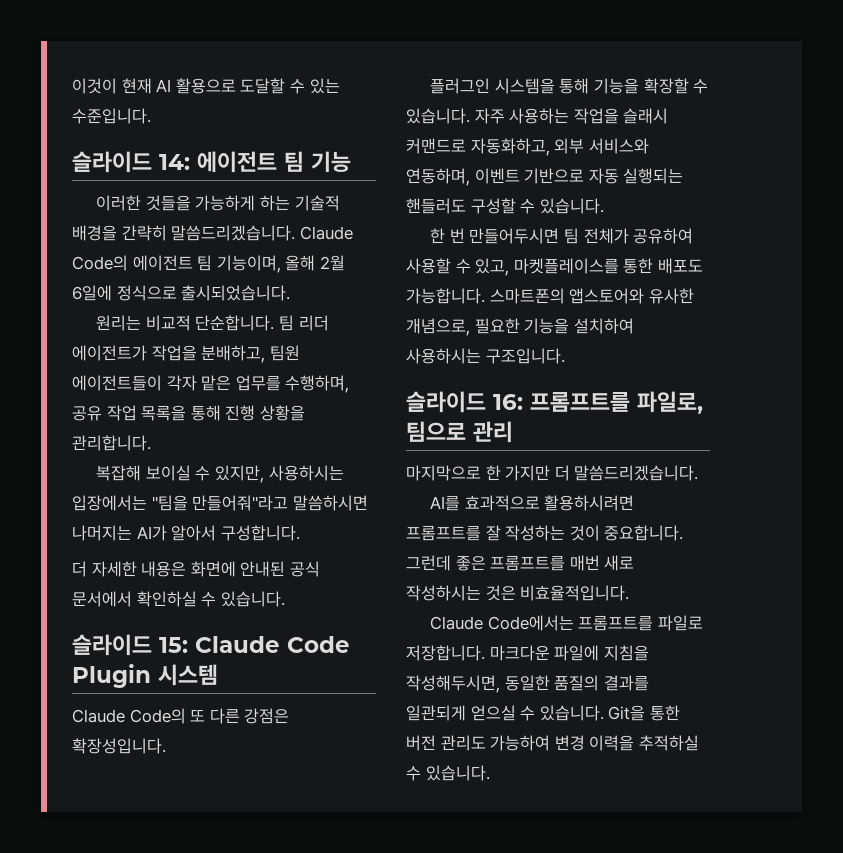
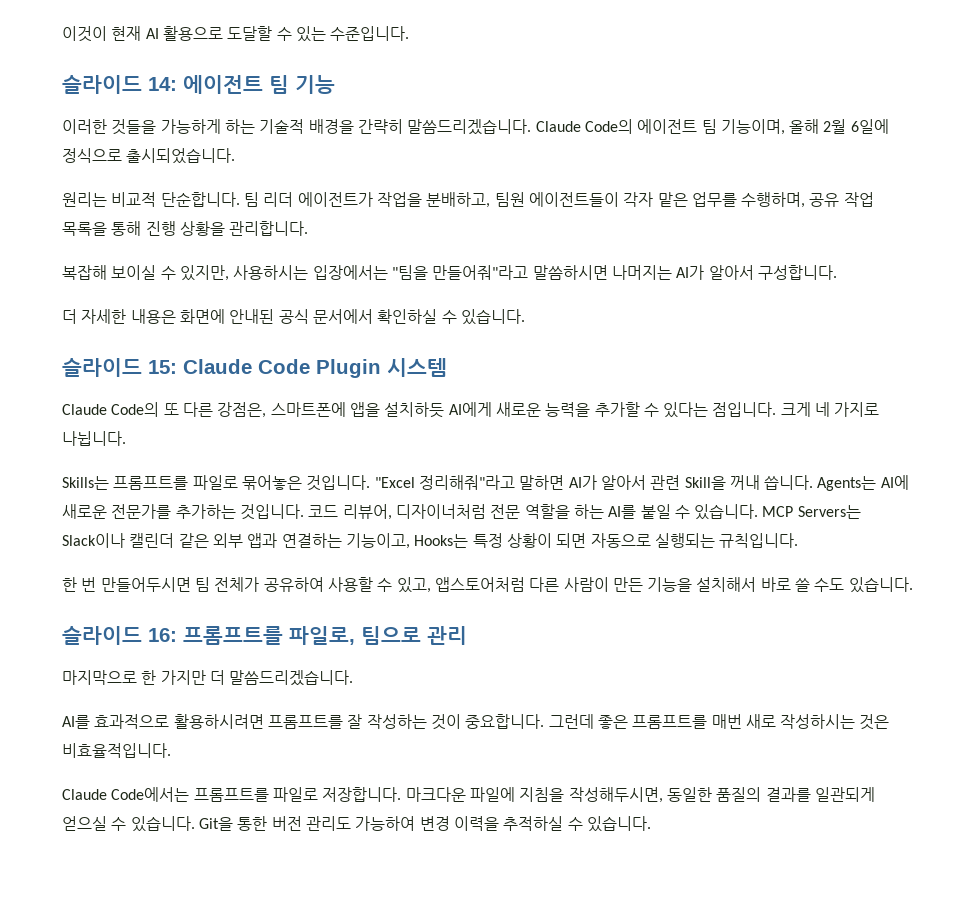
- Claude Code의 또 다른 강점은 확장성입니다.
- 플러그인 시스템을 통해 기능을 확장할 수 있습니다. 자주 사용하는 작업을 슬래시 커맨드로 자동화하고, 외부 서비스와 연동하며, 이벤트 기반으로 자동 실행되는 핸들러도 구성할 수 있습니다.
+ Claude Code의 또 다른 강점은, 스마트폰에 앱을 설치하듯 AI에게 새로운 능력을 추가할 수 있다는 점입니다. 크게 네 가지로 나뉩니다.
+ Skills는 프롬프트를 파일로 묶어놓은 것입니다. "Excel 정리해줘"라고 말하면 AI가 알아서 관련 Skill을 꺼내 씁니다. Agents는 AI에 새로운 전문가를 추가하는 것입니다. 코드 리뷰어, 디자이너처럼 전문 역할을 하는 AI를 붙일 수 있습니다. MCP Servers는 Slack이나 캘린더 같은 외부 앱과 연결하는 기능이고, Hooks는 특정 상황이 되면 자동으로 실행되는 규칙입니다.
- 한 번 만들어두시면 팀 전체가 공유하여 사용할 수 있고, 마켓플레이스를 통한 배포도 가능합니다. 스마트폰의 앱스토어와 유사한 개념으로, 필요한 기능을 설치하여 사용하시는 구조입니다.
+ 한 번 만들어두시면 팀 전체가 공유하여 사용할 수 있고, 앱스토어처럼 다른 사람이 만든 기능을 설치해서 바로 쓸 수도 있습니다.

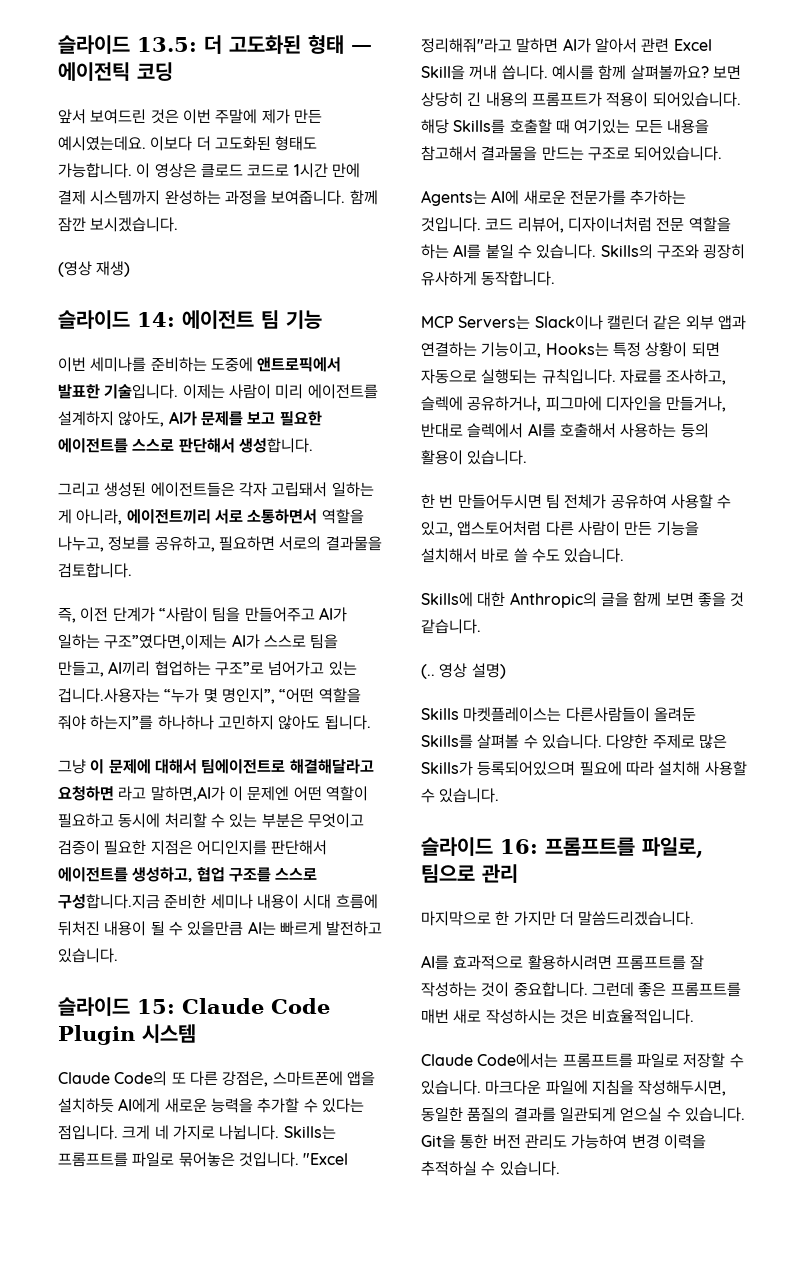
- 이것이 현재 AI 활용으로 도달할 수 있는 수준입니다.
+ 슬라이드 13.5: 더 고도화된 형태 — 에이전틱 코딩
+ 앞서 보여드린 것은 이번 주말에 제가 만든 예시였는데요. 이보다 더 고도화된 형태도 가능합니다. 이 영상은 클로드 코드로 1시간 만에 결제 시스템까지 완성하는 과정을 보여줍니다. 함께 잠깐 보시겠습니다.
+ (영상 재생)
- 이러한 것들을 가능하게 하는 기술적 배경을 간략히 말씀드리겠습니다. Claude Code의 에이전트 팀 기능이며, 올해 2월 6일에 정식으로 출시되었습니다.
- 원리는 비교적 단순합니다. 팀 리더 에이전트가 작업을 분배하고, 팀원 에이전트들이 각자 맡은 업무를 수행하며, 공유 작업 목록을 통해 진행 상황을 관리합니다.
- 복잡해 보이실 수 있지만, 사용하시는 입장에서는 "팀을 만들어줘"라고 말씀하시면 나머지는 AI가 알아서 구성합니다.
- 더 자세한 내용은 화면에 안내된 공식 문서에서 확인하실 수 있습니다.
+ 이번 세미나를 준비하는 도중에 앤트로픽에서 발표한 기술입니다. 이제는 사람이 미리 에이전트를 설계하지 않아도, AI가 문제를 보고 필요한 에이전트를 스스로 판단해서 생성합니다.
+ 그리고 생성된 에이전트들은 각자 고립돼서 일하는 게 아니라, 에이전트끼리 서로 소통하면서 역할을 나누고, 정보를 공유하고, 필요하면 서로의 결과물을 검토합니다.
+ 즉, 이전 단계가 “사람이 팀을 만들어주고 AI가 일하는 구조”였다면,이제는 AI가 스스로 팀을 만들고, AI끼리 협업하는 구조”로 넘어가고 있는 겁니다.사용자는 “누가 몇 명인지”, “어떤 역할을 줘야 하는지”를 하나하나 고민하지 않아도 됩니다.
+ 그냥 이 문제에 대해서 팀에이전트로 해결해달라고 요청하면 라고 말하면,AI가 이 문제엔 어떤 역할이 필요하고 동시에 처리할 수 있는 부분은 무엇이고 검증이 필요한 지점은 어디인지를 판단해서 에이전트를 생성하고, 협업 구조를 스스로 구성합니다.지금 준비한 세미나 내용이 시대 흐름에 뒤처진 내용이 될 수 있을만큼 AI는 빠르게 발전하고 있습니다.
- 크게 네 가지로 나뉩니다.
- Skills는 프롬프트를 파일로 묶어놓은 것입니다.
+ 크게 네 가지로 나뉩니다. Skills는 프롬프트를 파일로 묶어놓은 것입니다.
- "Excel 정리해줘"라고 말하면 AI가 알아서 관련 Skill을 꺼내 씁니다. Agents는 AI에 새로운 전문가를 추가하는 것입니다.
+ "Excel 정리해줘"라고 말하면 AI가 알아서 관련 Excel Skill을 꺼내 씁니다. 예시를 함께 살펴볼까요? 보면 상당히 긴 내용의 프롬프트가 적용이 되어있습니다. 해당 Skills를 호출할 때 여기있는 모든 내용을 참고해서 결과물을 만드는 구조로 되어있습니다.
+ Agents는 AI에 새로운 전문가를 추가하는 것입니다.
- 코드 리뷰어, 디자이너처럼 전문 역할을 하는 AI를 붙일 수 있습니다. MCP Servers는 Slack이나 캘린더 같은 외부 앱과 연결하는 기능이고, Hooks는 특정 상황이 되면 자동으로 실행되는 규칙입니다.
+ 코드 리뷰어, 디자이너처럼 전문 역할을 하는 AI를 붙일 수 있습니다. Skills의 구조와 굉장히 유사하게 동작합니다.
+ MCP Servers는 Slack이나 캘린더 같은 외부 앱과 연결하는 기능이고, Hooks는 특정 상황이 되면 자동으로 실행되는 규칙입니다. 자료를 조사하고, 슬렉에 공유하거나, 피그마에 디자인을 만들거나, 반대로 슬렉에서 AI를 호출해서 사용하는 등의 활용이 있습니다.
+ Skills에 대한 Anthropic의 글을 함께 보면 좋을 것 같습니다.
+ (.. 영상 설명)
+ Skills 마켓플레이스는 다른사람들이 올려둔 Skills를 살펴볼 수 있습니다. 다양한 주제로 많은 Skills가 등록되어있으며 필요에 따라 설치해 사용할 수 있습니다.
- Claude Code에서는 프롬프트를 파일로 저장합니다.
+ Claude Code에서는 프롬프트를 파일로 저장할 수 있습니다.

